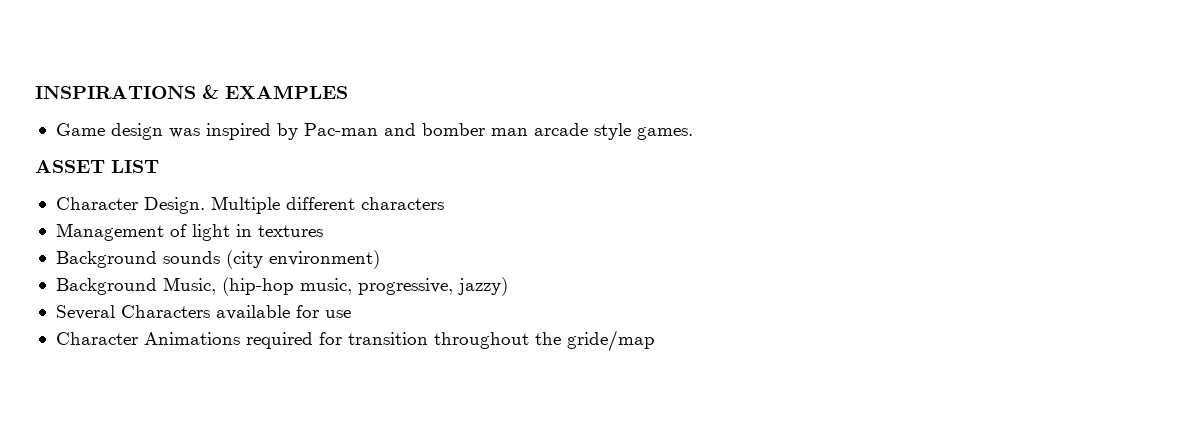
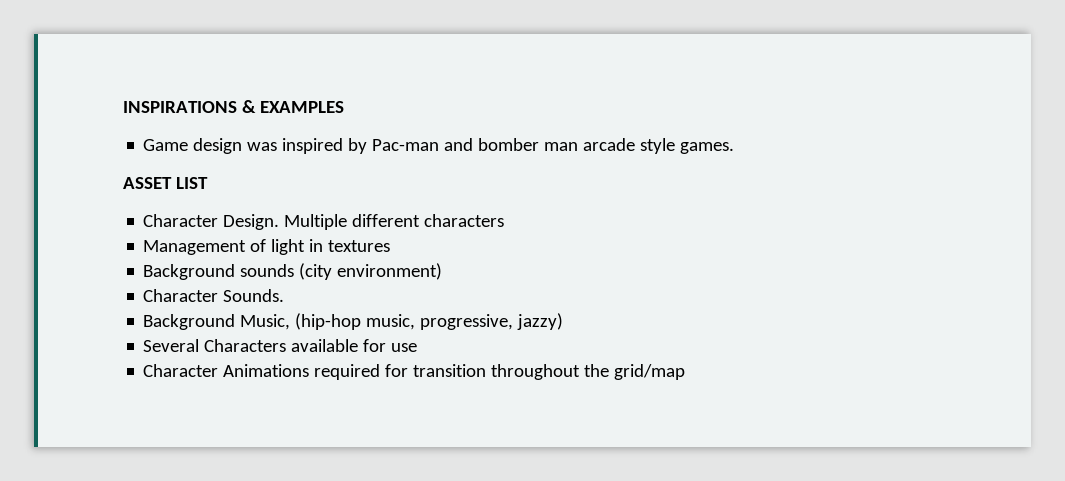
+ Character Sounds.
- Character Animations required for transition throughout the gride/map
+ Character Animations required for transition throughout the grid/map

